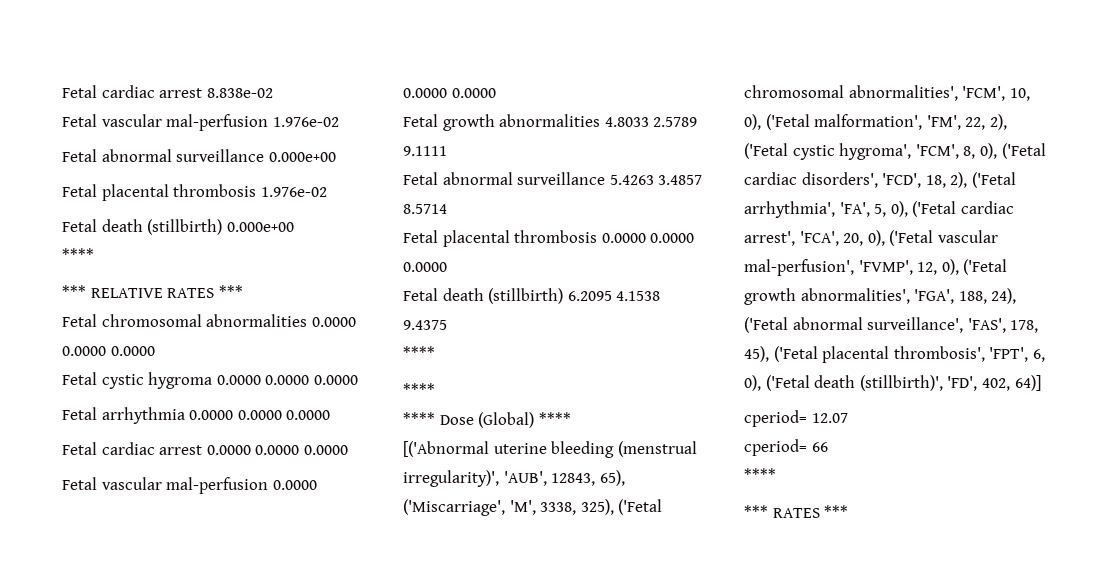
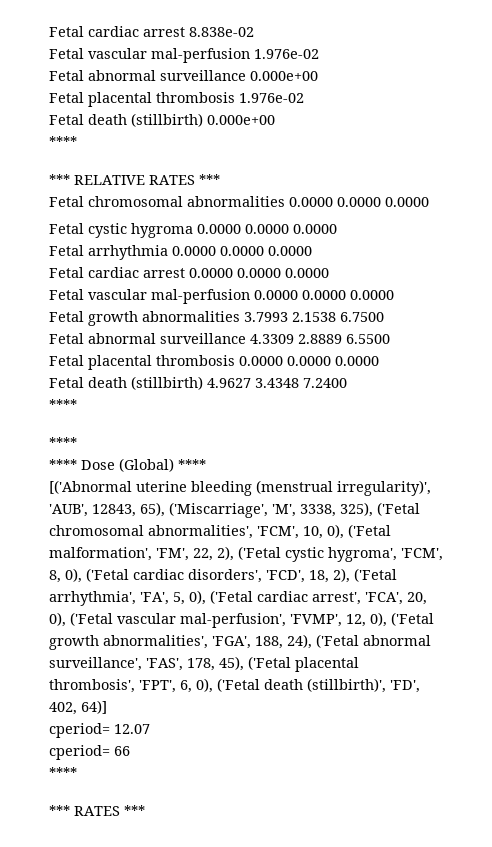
- Fetal growth abnormalities 4.8033 2.5789 9.1111
- Fetal abnormal surveillance 5.4263 3.4857 8.5714
+ Fetal growth abnormalities 3.7993 2.1538 6.7500
+ Fetal abnormal surveillance 4.3309 2.8889 6.5500
- Fetal death (stillbirth) 6.2095 4.1538 9.4375
+ Fetal death (stillbirth) 4.9627 3.4348 7.2400

